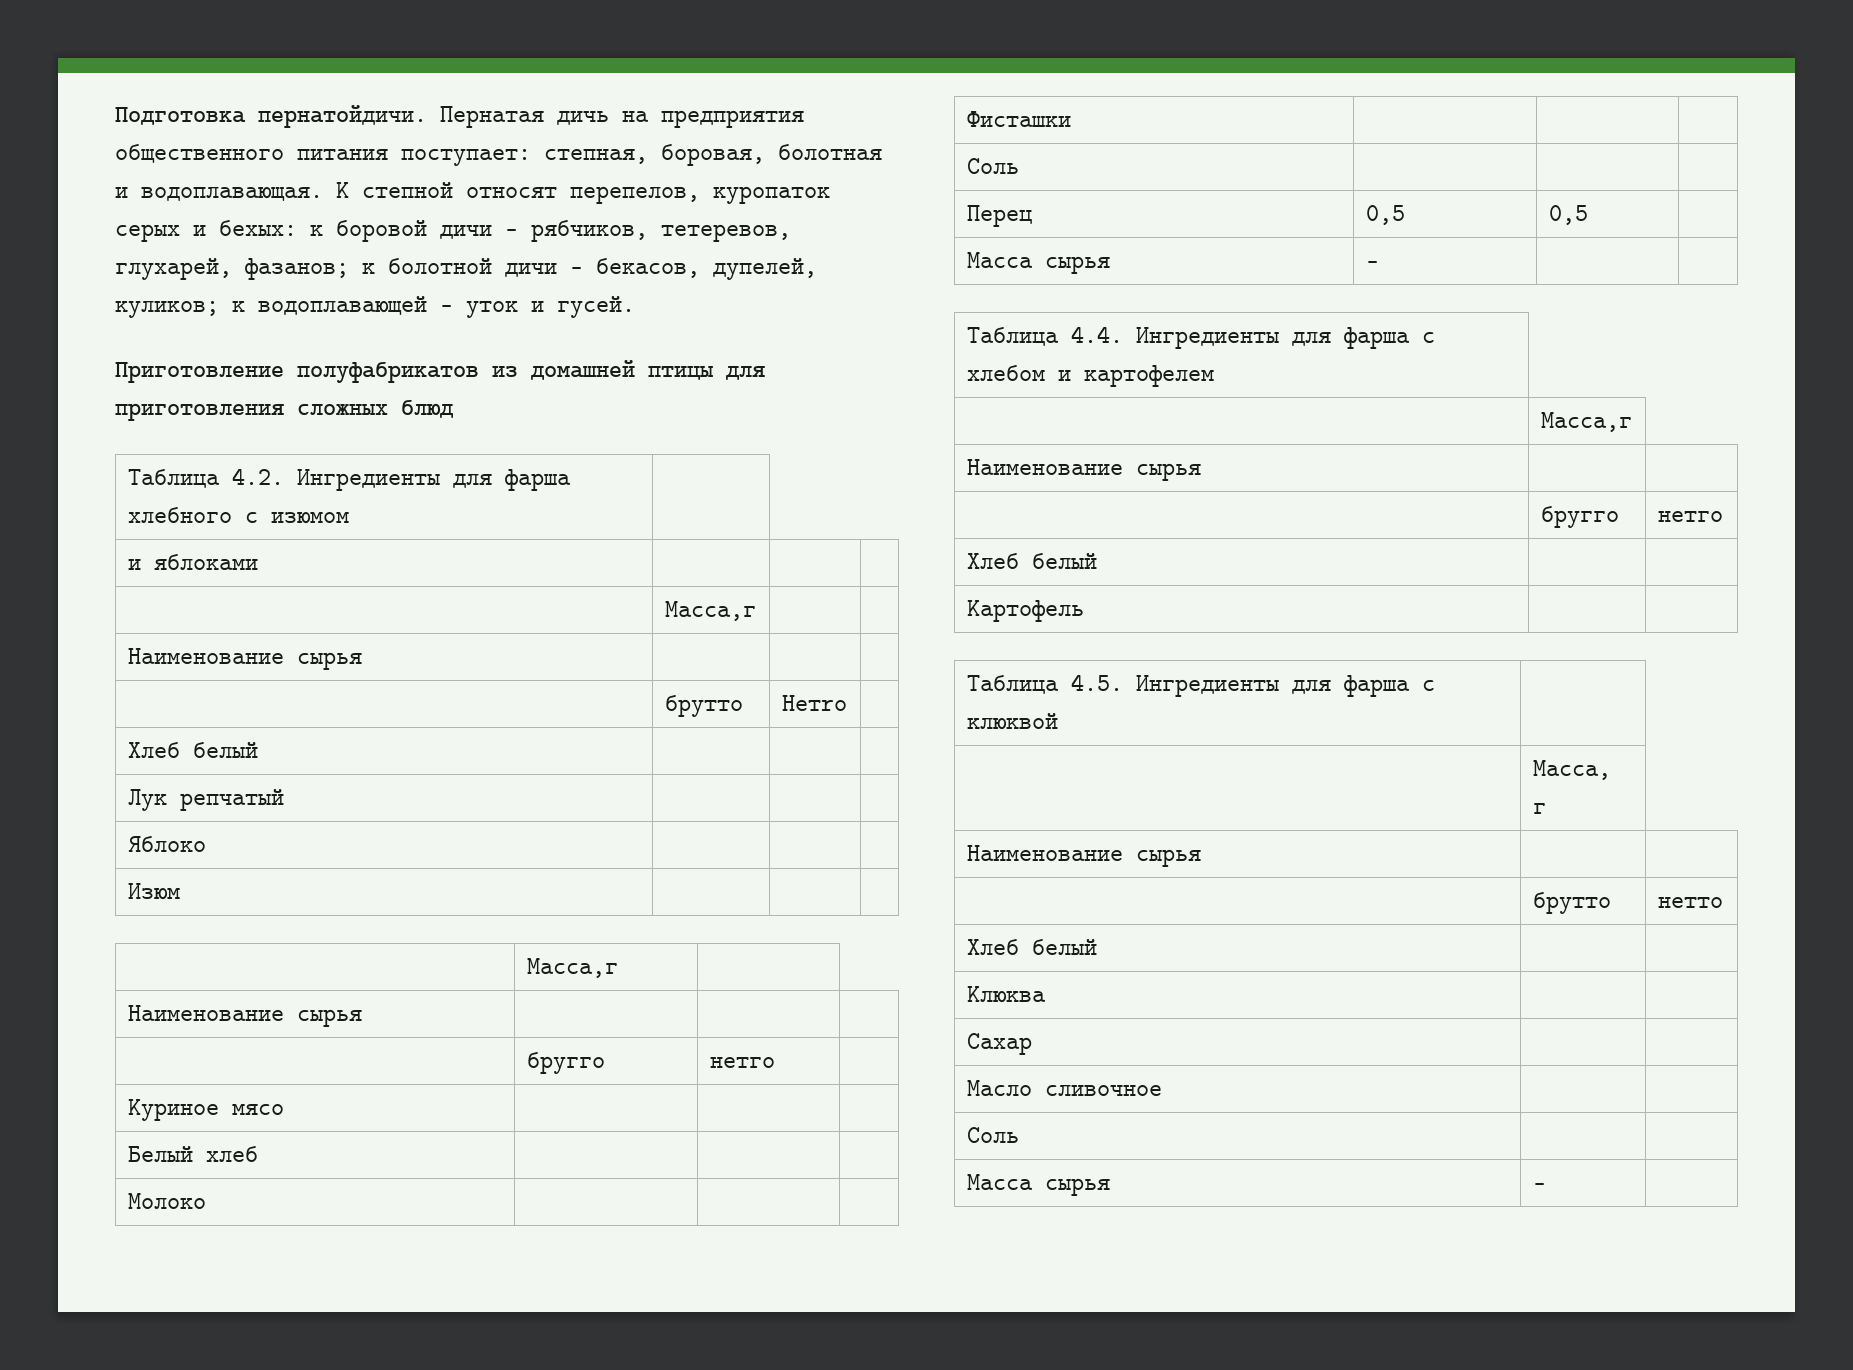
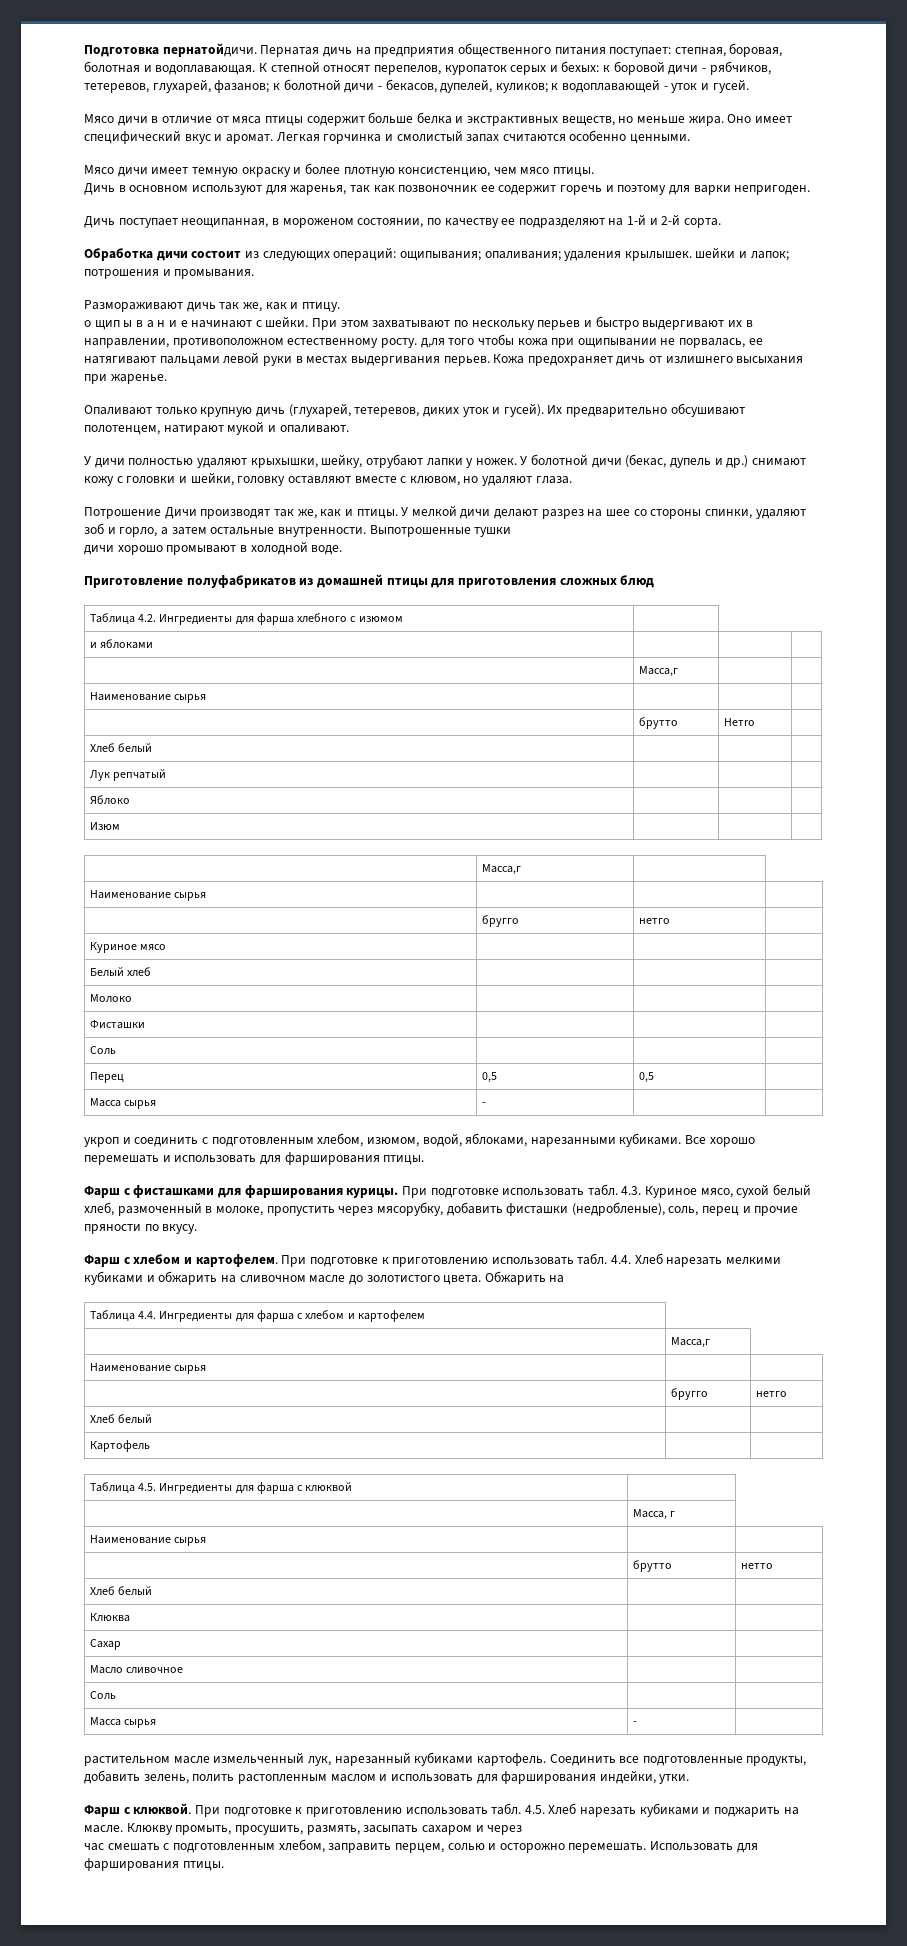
+ Мясо дичи в отличие от мяса птицы содержит больше белка и экстрактивных веществ, но меньше жира. Оно имеет специфический вкус и аромат. Легкая горчинка и смолистый запах считаются особенно ценными.
+ Мясо дичи имеет темную окраску и более плотную консистенцию, чем мясо птицы.
+ Дичь в основном используют для жаренья, так как позвоночник ее содержит горечь и поэтому для варки непригоден.
+ Дичь поступает неощипанная, в мороженом состоянии, по качеству ее подразделяют на 1-й и 2-й сорта.
+ Обработка дичи состоит из следующих операций: ощипывания; опаливания; удаления крылышек. шейки и лапок; потрошения и промывания.
+ Размораживают дичь так же, как и птицу.
+ о щип ы в а н и е начинают с шейки. При этом захватывают по нескольку перьев и быстро выдергивают их в направлении, противоположном естественному росту. д,ля того чтобы кожа при ощипывании не порвалась, ее натягивают пальцами левой руки в местах выдергивания перьев. Кожа предохраняет дичь от излишнего высыхания при жаренье.
+ Опаливают только крупную дичь (глухарей, тетеревов, диких уток и гусей). Их предварительно обсушивают полотенцем, натирают мукой и опаливают.
+ У дичи полностью удаляют крыхышки, шейку, отрубают лапки у ножек. У болотной дичи (бекас, дупель и др.) снимают кожу с головки и шейки, головку оставляют вместе с клювом, но удаляют глаза.
+ Потрошение Дичи производят так же, как и птицы. У мелкой дичи делают разрез на шее со стороны спинки, удаляют зоб и горло, а затем остальные внутренности. Выпотрошенные тушки
+ дичи хорошо промывают в холодной воде.
+ укроп и соединить с подготовленным хлебом, изюмом, водой, яблоками, нарезанными кубиками. Все хорошо перемешать и использовать для фарширования птицы.
+ Фарш с фисташками для фарширования курицы. При подготовке использовать табл. 4.3. Куриное мясо, сухой белый хлеб, размоченный в молоке, пропустить через мясорубку, добавить фисташки (недробленые), соль, перец и прочие пряности по вкусу.
+ Фарш с хлебом и картофелем. При подготовке к приготовлению использовать табл. 4.4. Хлеб нарезать мелкими кубиками и обжарить на сливочном масле до золотистого цвета. Обжарить на
+ растительном масле измельченный лук, нарезанный кубиками картофель. Соединить все подготовленные продукты, добавить зелень, полить растопленным маслом и использовать для фарширования индейки, утки.
+ Фарш с клюквой. При подготовке к приготовлению использовать табл. 4.5. Хлеб нарезать кубиками и поджарить на масле. Клюкву промыть, просушить, размять, засыпать сахаром и через
+ час смешать с подготовленным хлебом, заправить перцем, солью и осторожно перемешать. Использовать для фарширования птицы.

